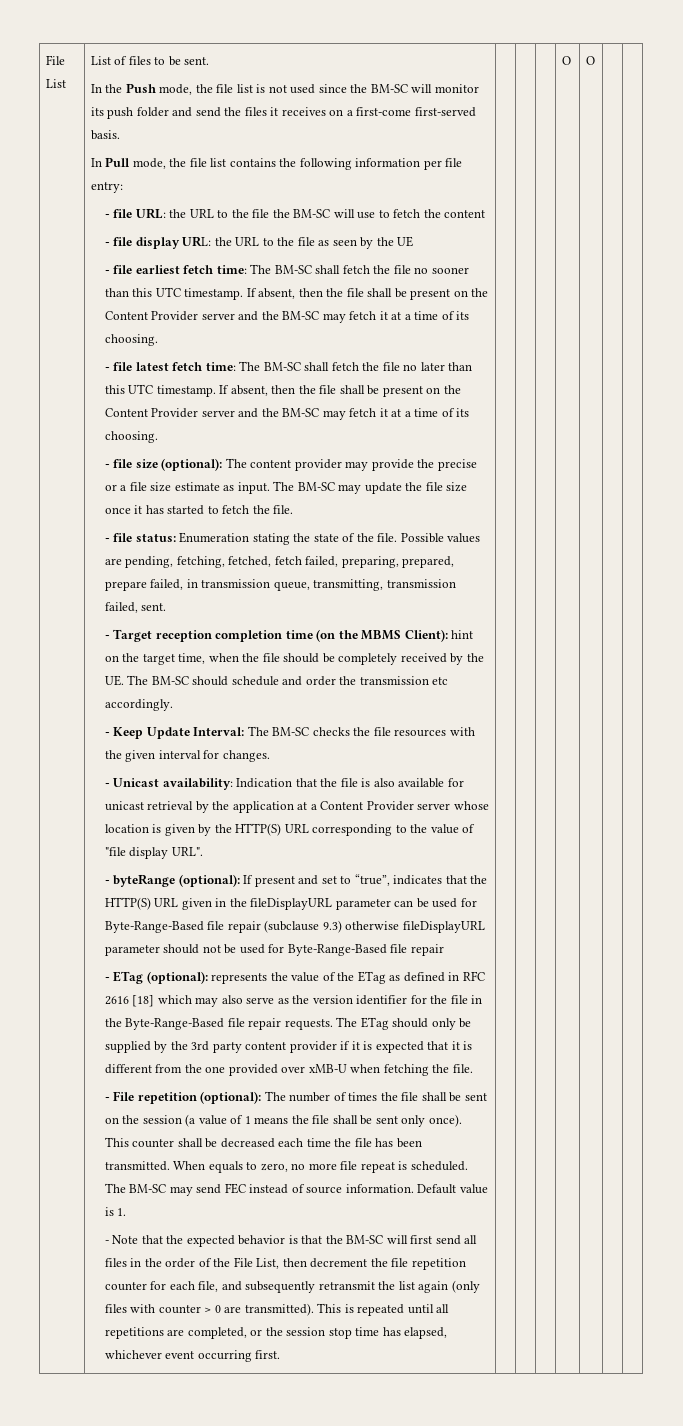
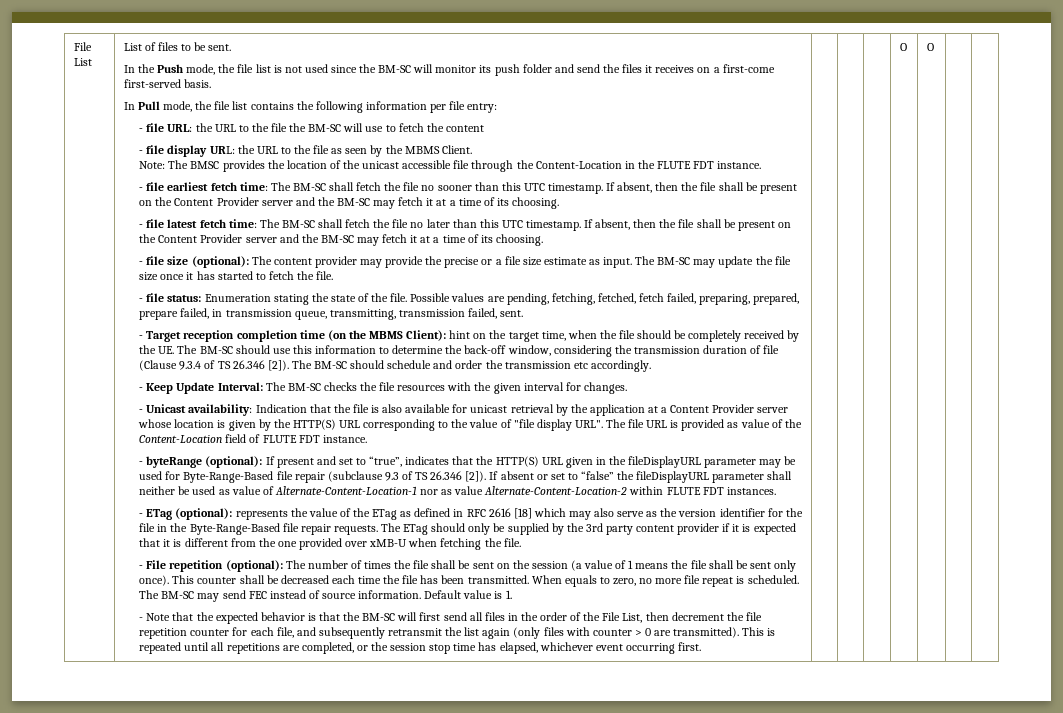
- - file display URL: the URL to the file as seen by the UE
+ - file display URL: the URL to the file as seen by the MBMS Client.
+ Note: The BMSC provides the location of the unicast accessible file through the Content-Location in the FLUTE FDT instance.
- - Target reception completion time (on the MBMS Client): hint on the target time, when the file should be completely received by the UE. The BM-SC should schedule and order the transmission etc accordingly.
+ - Target reception completion time (on the MBMS Client): hint on the target time, when the file should be completely received by the UE. The BM-SC should use this information to determine the back-off window, considering the transmission duration of file (Clause 9.3.4 of TS 26.346 [2]). The BM-SC should schedule and order the transmission etc accordingly.
+ The file URL is provided as value of the Content-Location field of FLUTE FDT instance.
- - byteRange (optional): If present and set to “true”, indicates that the HTTP(S) URL given in the fileDisplayURL parameter can be used for Byte-Range-Based file repair (subclause 9.3) otherwise fileDisplayURL parameter should not be used for Byte-Range-Based file repair
+ - byteRange (optional): If present and set to “true”, indicates that the HTTP(S) URL given in the fileDisplayURL parameter may be used for Byte-Range-Based file repair (subclause 9.3 of TS 26.346 [2]). If absent or set to “false” the fileDisplayURL parameter shall neither be used as value of Alternate-Content-Location-1 nor as value Alternate-Content-Location-2 within FLUTE FDT instances.

